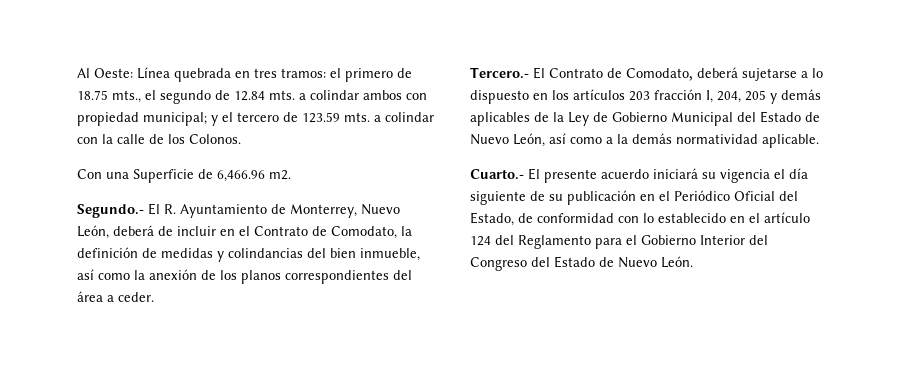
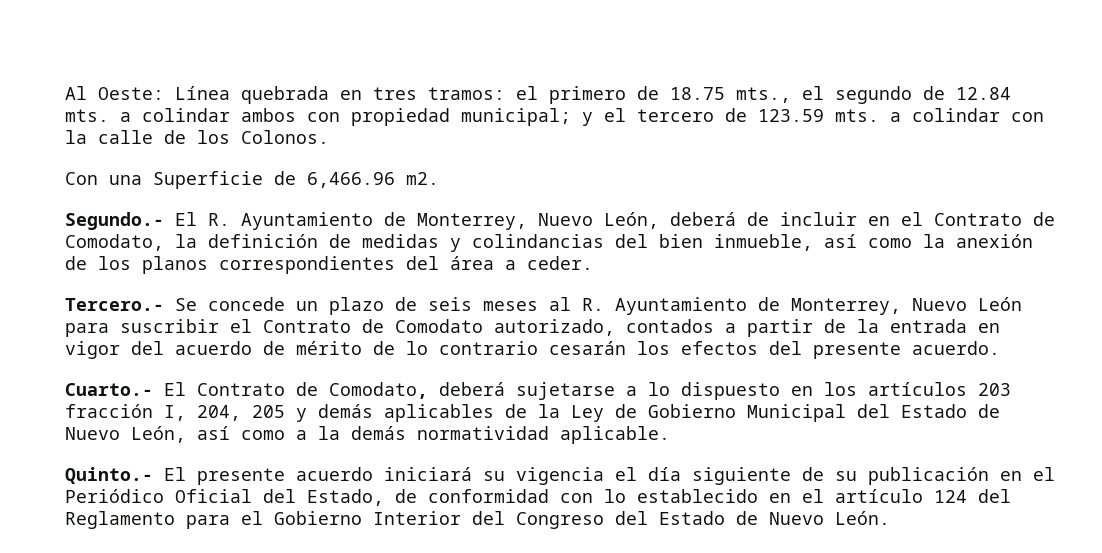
- Tercero.- El Contrato de Comodato, deberá sujetarse a lo dispuesto en los artículos 203 fracción I, 204, 205 y demás aplicables de la Ley de Gobierno Municipal del Estado de Nuevo León, así como a la demás normatividad aplicable.
+ Tercero.- Se concede un plazo de seis meses al R. Ayuntamiento de Monterrey, Nuevo León para suscribir el Contrato de Comodato autorizado, contados a partir de la entrada en vigor del acuerdo de mérito de lo contrario cesarán los efectos del presente acuerdo.
+ Cuarto.- El Contrato de Comodato, deberá sujetarse a lo dispuesto en los artículos 203 fracción I, 204, 205 y demás aplicables de la Ley de Gobierno Municipal del Estado de Nuevo León, así como a la demás normatividad aplicable.
- Cuarto.- El presente acuerdo iniciará su vigencia el día siguiente de su publicación en el Periódico Oficial del Estado, de conformidad con lo establecido en el artículo 124 del Reglamento para el Gobierno Interior del Congreso del Estado de Nuevo León.
+ Quinto.- El presente acuerdo iniciará su vigencia el día siguiente de su publicación en el Periódico Oficial del Estado, de conformidad con lo establecido en el artículo 124 del Reglamento para el Gobierno Interior del Congreso del Estado de Nuevo León.

